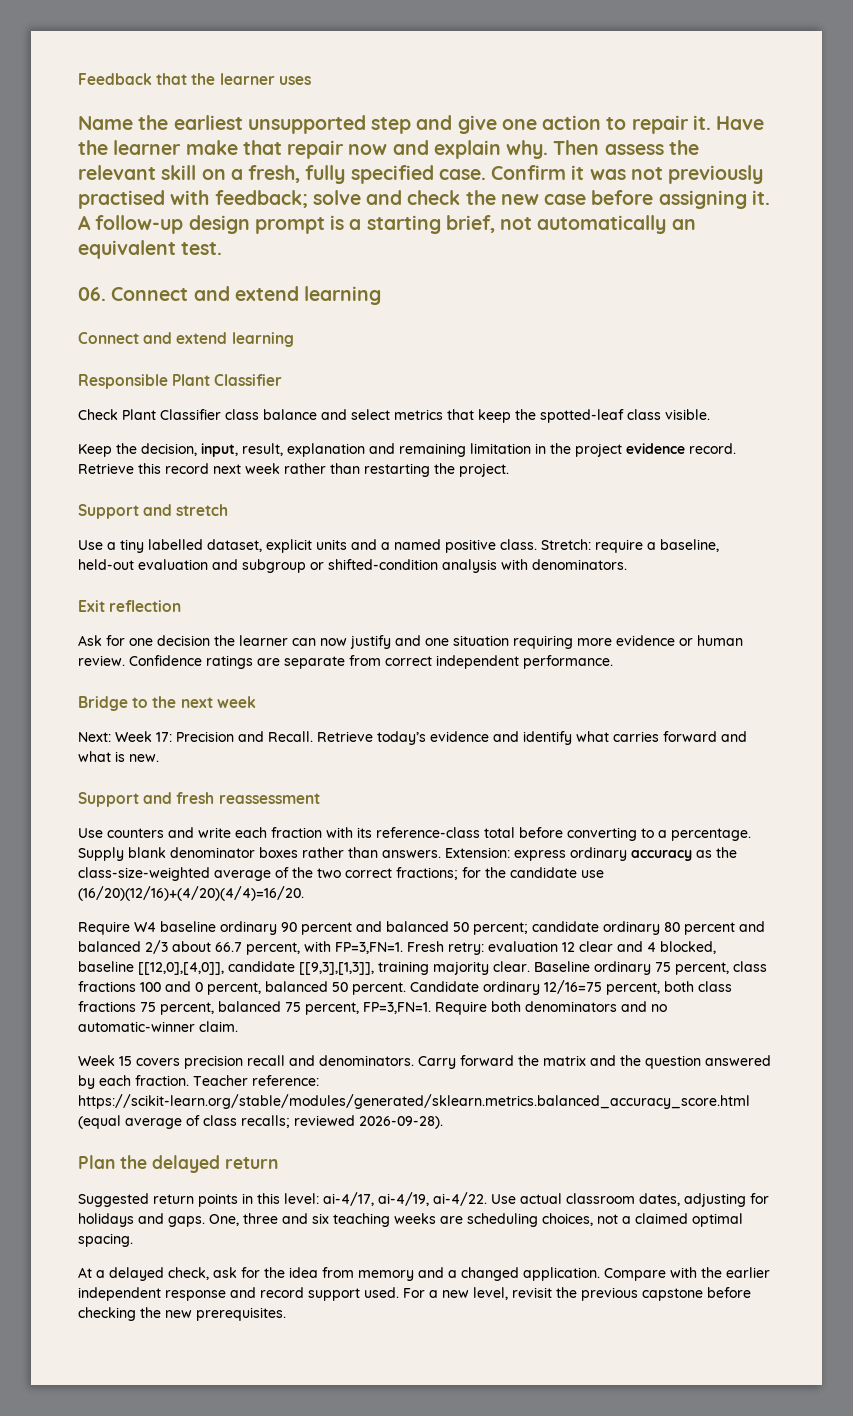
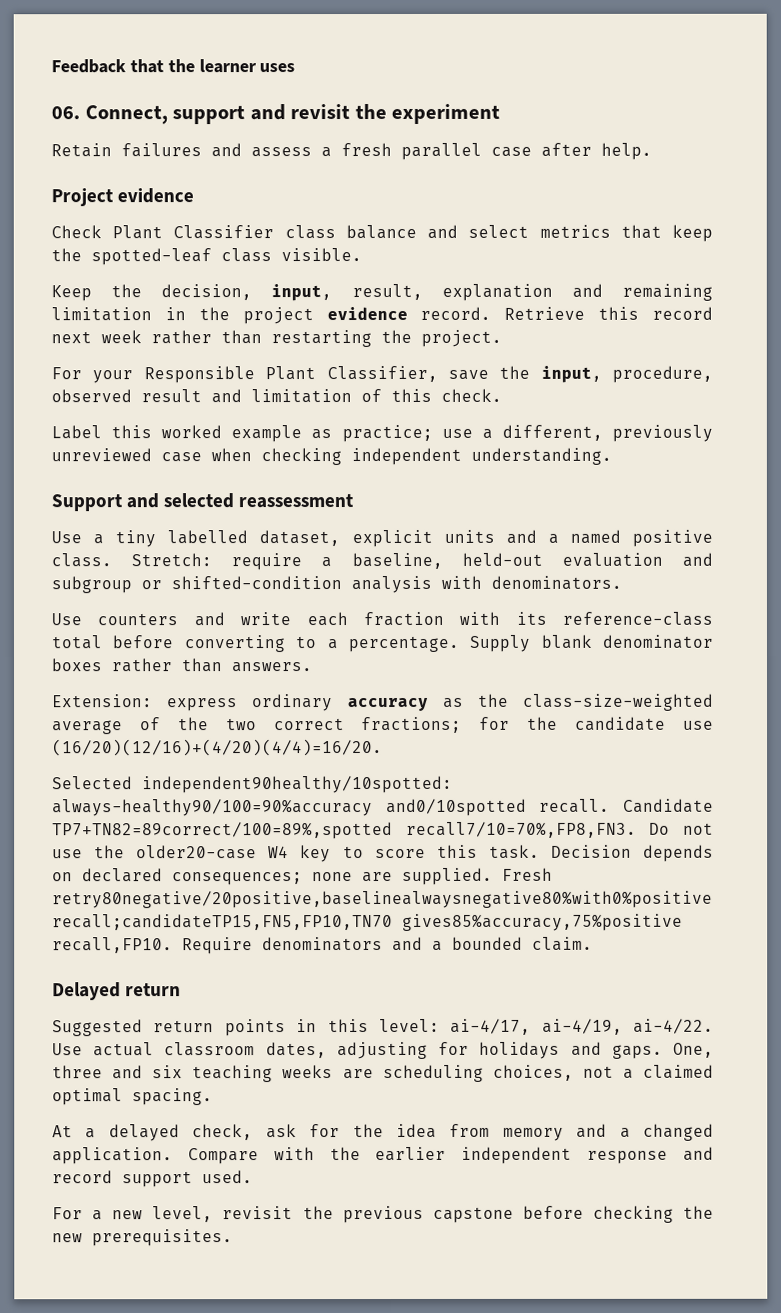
- Name the earliest unsupported step and give one action to repair it. Have the learner make that repair now and explain why. Then assess the relevant skill on a fresh, fully specified case. Confirm it was not previously practised with feedback; solve and check the new case before assigning it. A follow-up design prompt is a starting brief, not automatically an equivalent test.
- 06. Connect and extend learning
- Connect and extend learning
- Responsible Plant Classifier
+ 06. Connect, support and revisit the experiment
+ Retain failures and assess a fresh parallel case after help.
+ Project evidence
- Support and stretch
+ For your Responsible Plant Classifier, save the input, procedure, observed result and limitation of this check.
+ Label this worked example as practice; use a different, previously unreviewed case when checking independent understanding.
+ Support and selected reassessment
- Exit reflection
- Ask for one decision the learner can now justify and one situation requiring more evidence or human review. Confidence ratings are separate from correct independent performance.
- Bridge to the next week
- Next: Week 17: Precision and Recall. Retrieve today’s evidence and identify what carries forward and what is new.
- Support and fresh reassessment
- Supply blank denominator boxes rather than answers. Extension: express ordinary accuracy as the class-size-weighted average of the two correct fractions; for the candidate use (16/20)(12/16)+(4/20)(4/4)=16/20.
+ Supply blank denominator boxes rather than answers.
+ Extension: express ordinary accuracy as the class-size-weighted average of the two correct fractions; for the candidate use (16/20)(12/16)+(4/20)(4/4)=16/20.
- Require W4 baseline ordinary 90 percent and balanced 50 percent; candidate ordinary 80 percent and balanced 2/3 about 66.7 percent, with FP=3,FN=1. Fresh retry: evaluation 12 clear and 4 blocked, baseline [[12,0],[4,0]], candidate [[9,3],[1,3]], training majority clear. Baseline ordinary 75 percent, class fractions 100 and 0 percent, balanced 50 percent. Candidate ordinary 12/16=75 percent, both class fractions 75 percent, balanced 75 percent, FP=3,FN=1. Require both denominators and no automatic-winner claim.
- Week 15 covers precision recall and denominators. Carry forward the matrix and the question answered by each fraction. Teacher reference: https://scikit-learn.org/stable/modules/generated/sklearn.metrics.balanced_accuracy_score.html (equal average of class recalls; reviewed 2026-09-28).
- Plan the delayed return
+ Selected independent90healthy/10spotted: always-healthy90/100=90%accuracy and0/10spotted recall. Candidate TP7+TN82=89correct/100=89%,spotted recall7/10=70%,FP8,FN3. Do not use the older20-case W4 key to score this task. Decision depends on declared consequences; none are supplied. Fresh retry80negative/20positive,baselinealwaysnegative80%with0%positive recall;candidateTP15,FN5,FP10,TN70 gives85%accuracy,75%positive recall,FP10. Require denominators and a bounded claim.
+ Delayed return
- Compare with the earlier independent response and record support used. For a new level, revisit the previous capstone before checking the new prerequisites.
+ Compare with the earlier independent response and record support used.
+ For a new level, revisit the previous capstone before checking the new prerequisites.

